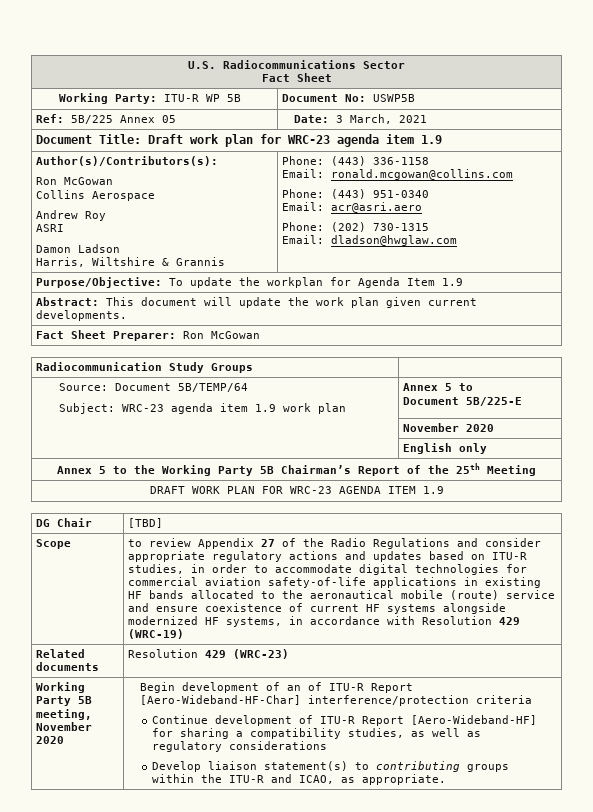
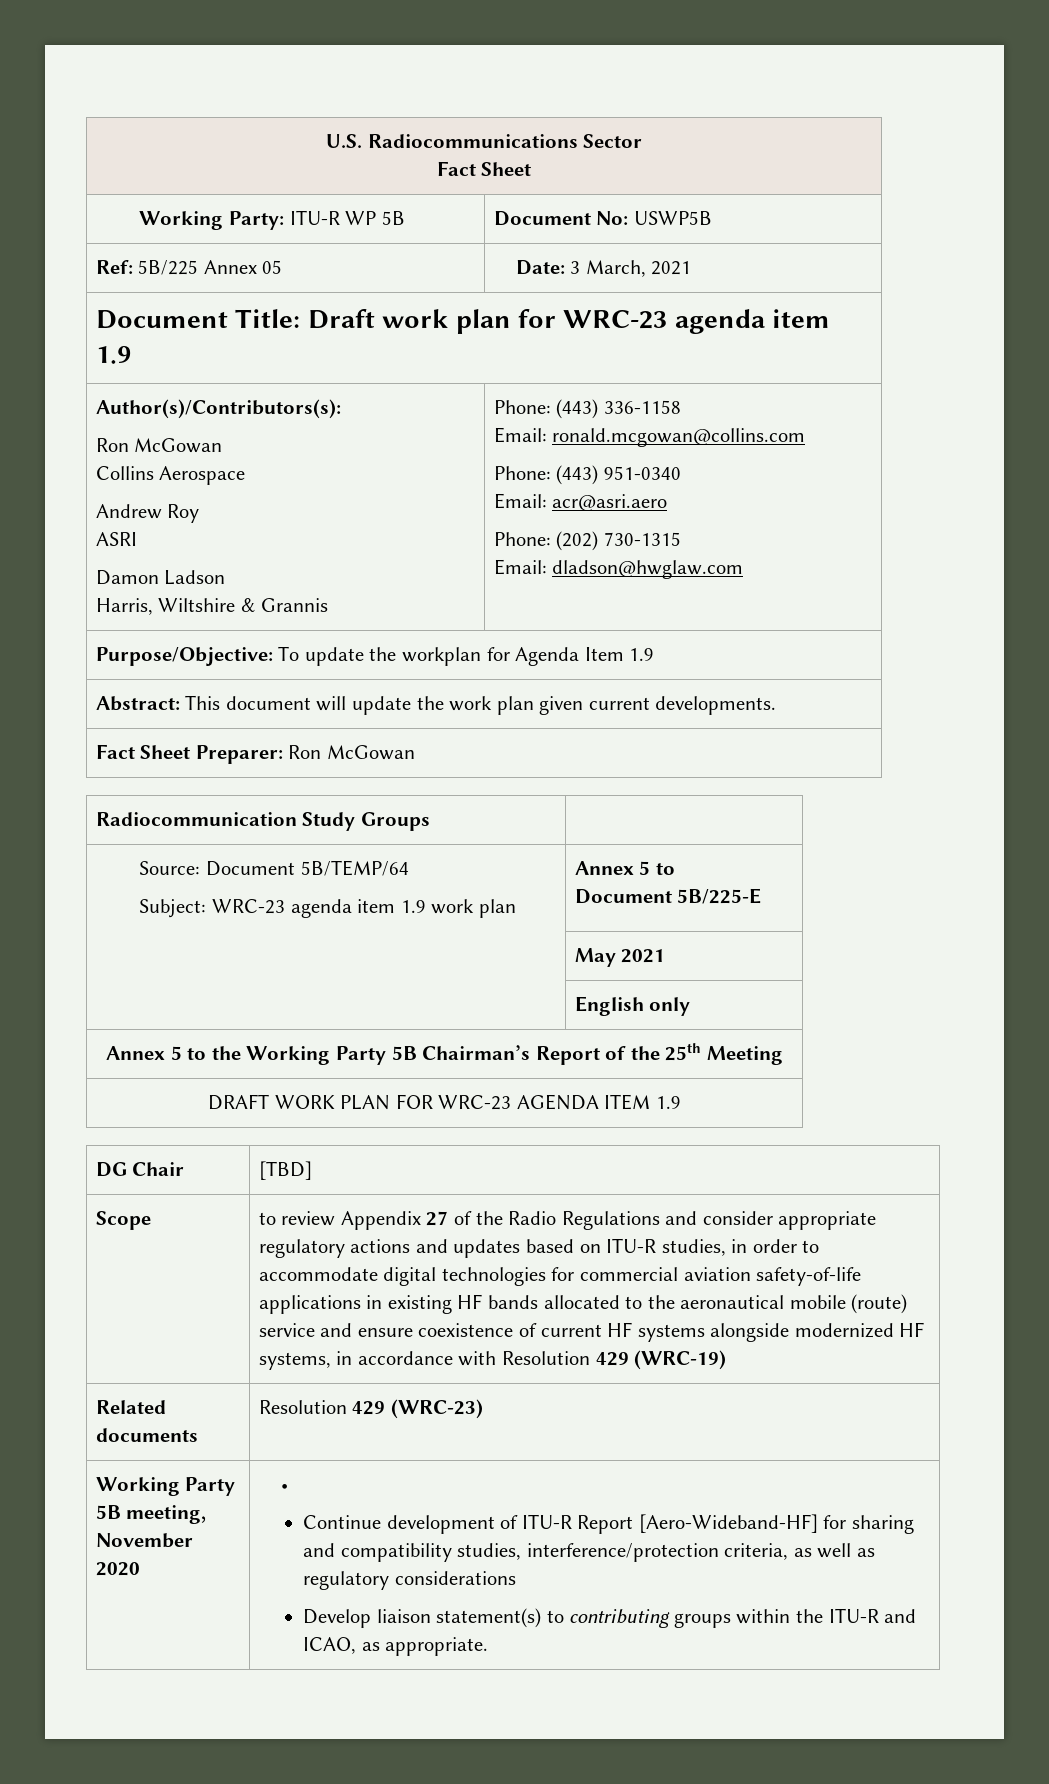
- | November 2020
+ | May 2021
- Begin development of an of ITU-R Report [Aero-Wideband-HF-Char] interference/protection criteria
+ •
- Continue development of ITU-R Report [Aero-Wideband-HF] for sharing a compatibility studies, as well as regulatory considerations
+ Continue development of ITU-R Report [Aero-Wideband-HF] for sharing and compatibility studies, interference/protection criteria, as well as regulatory considerations

